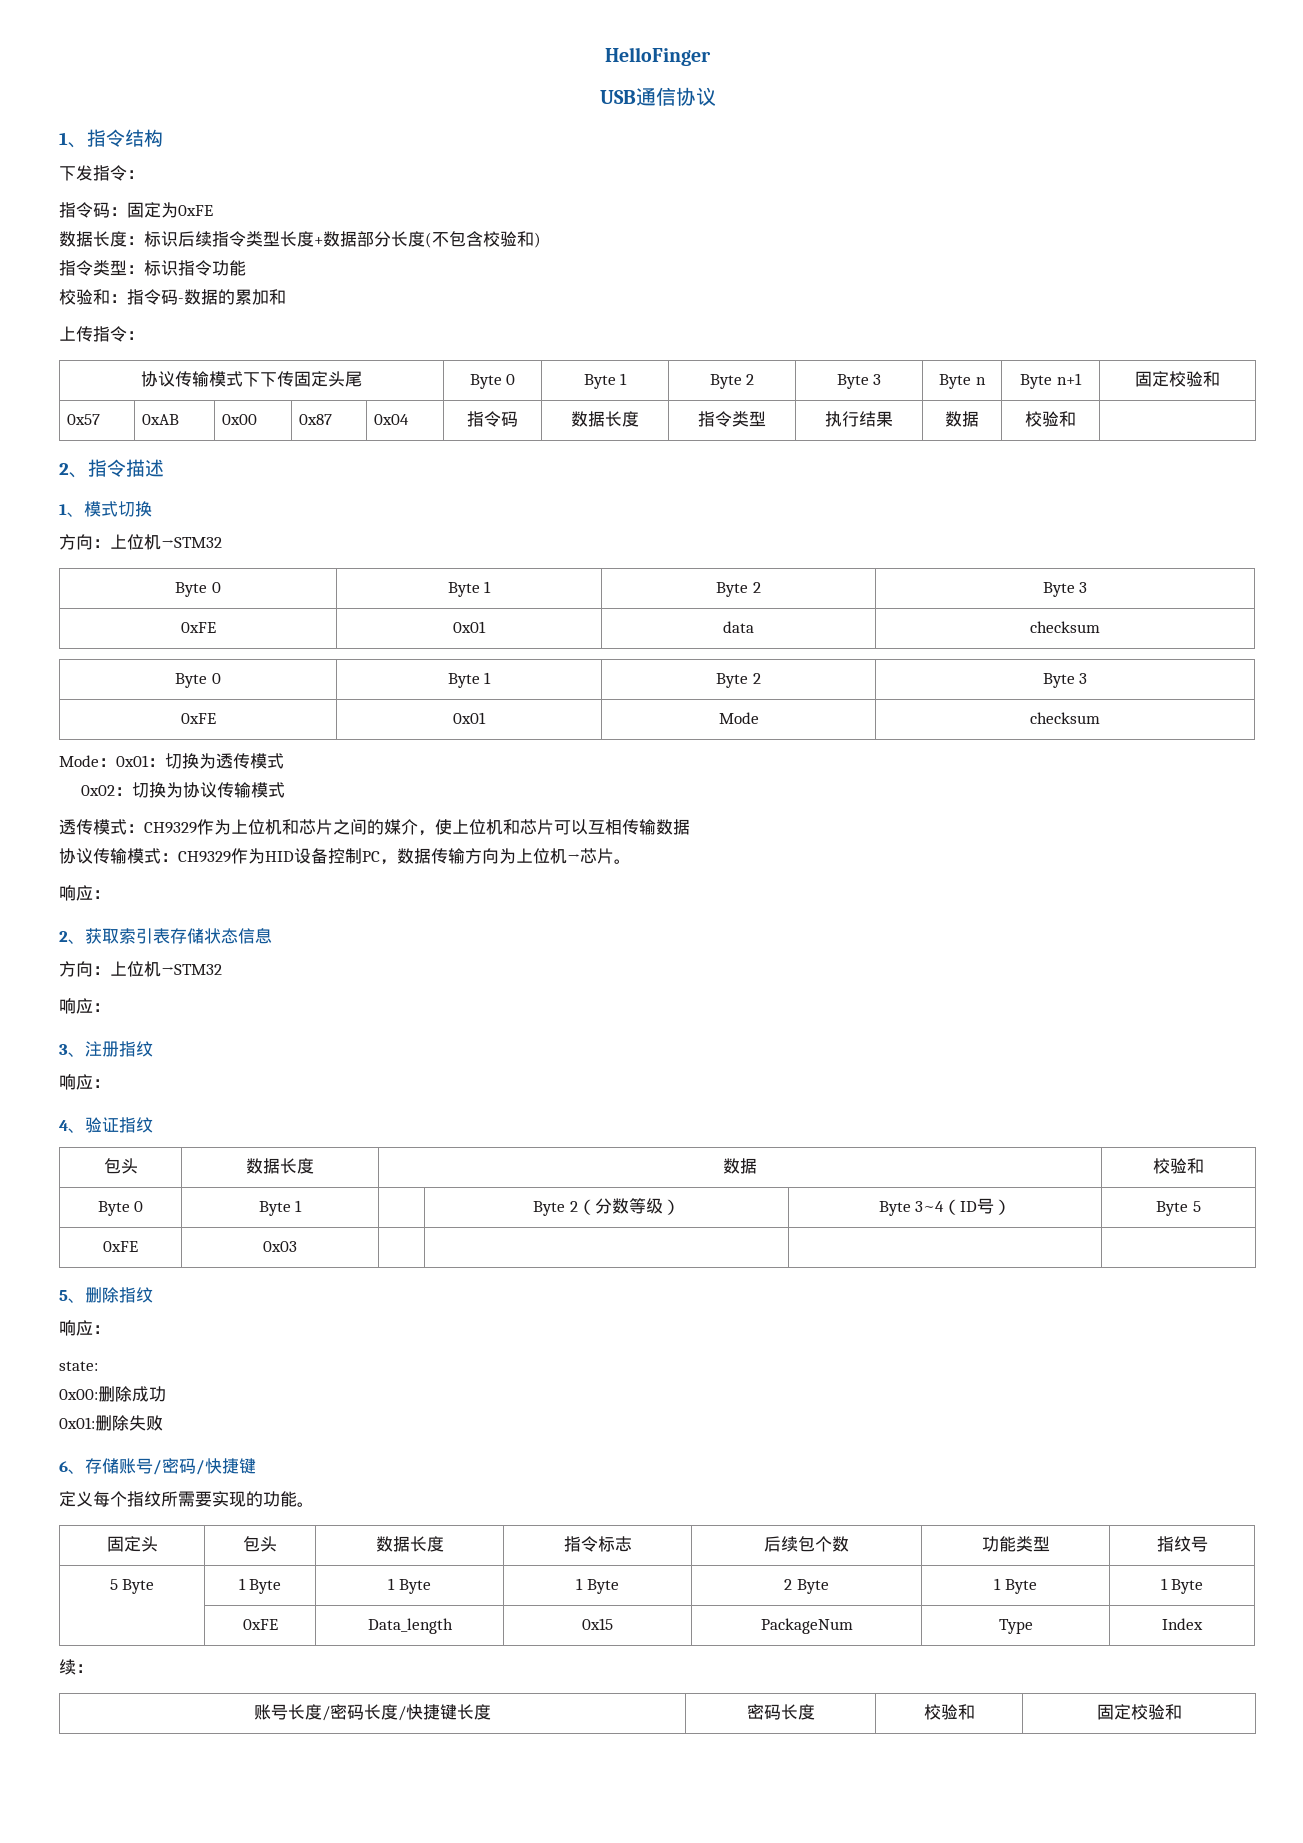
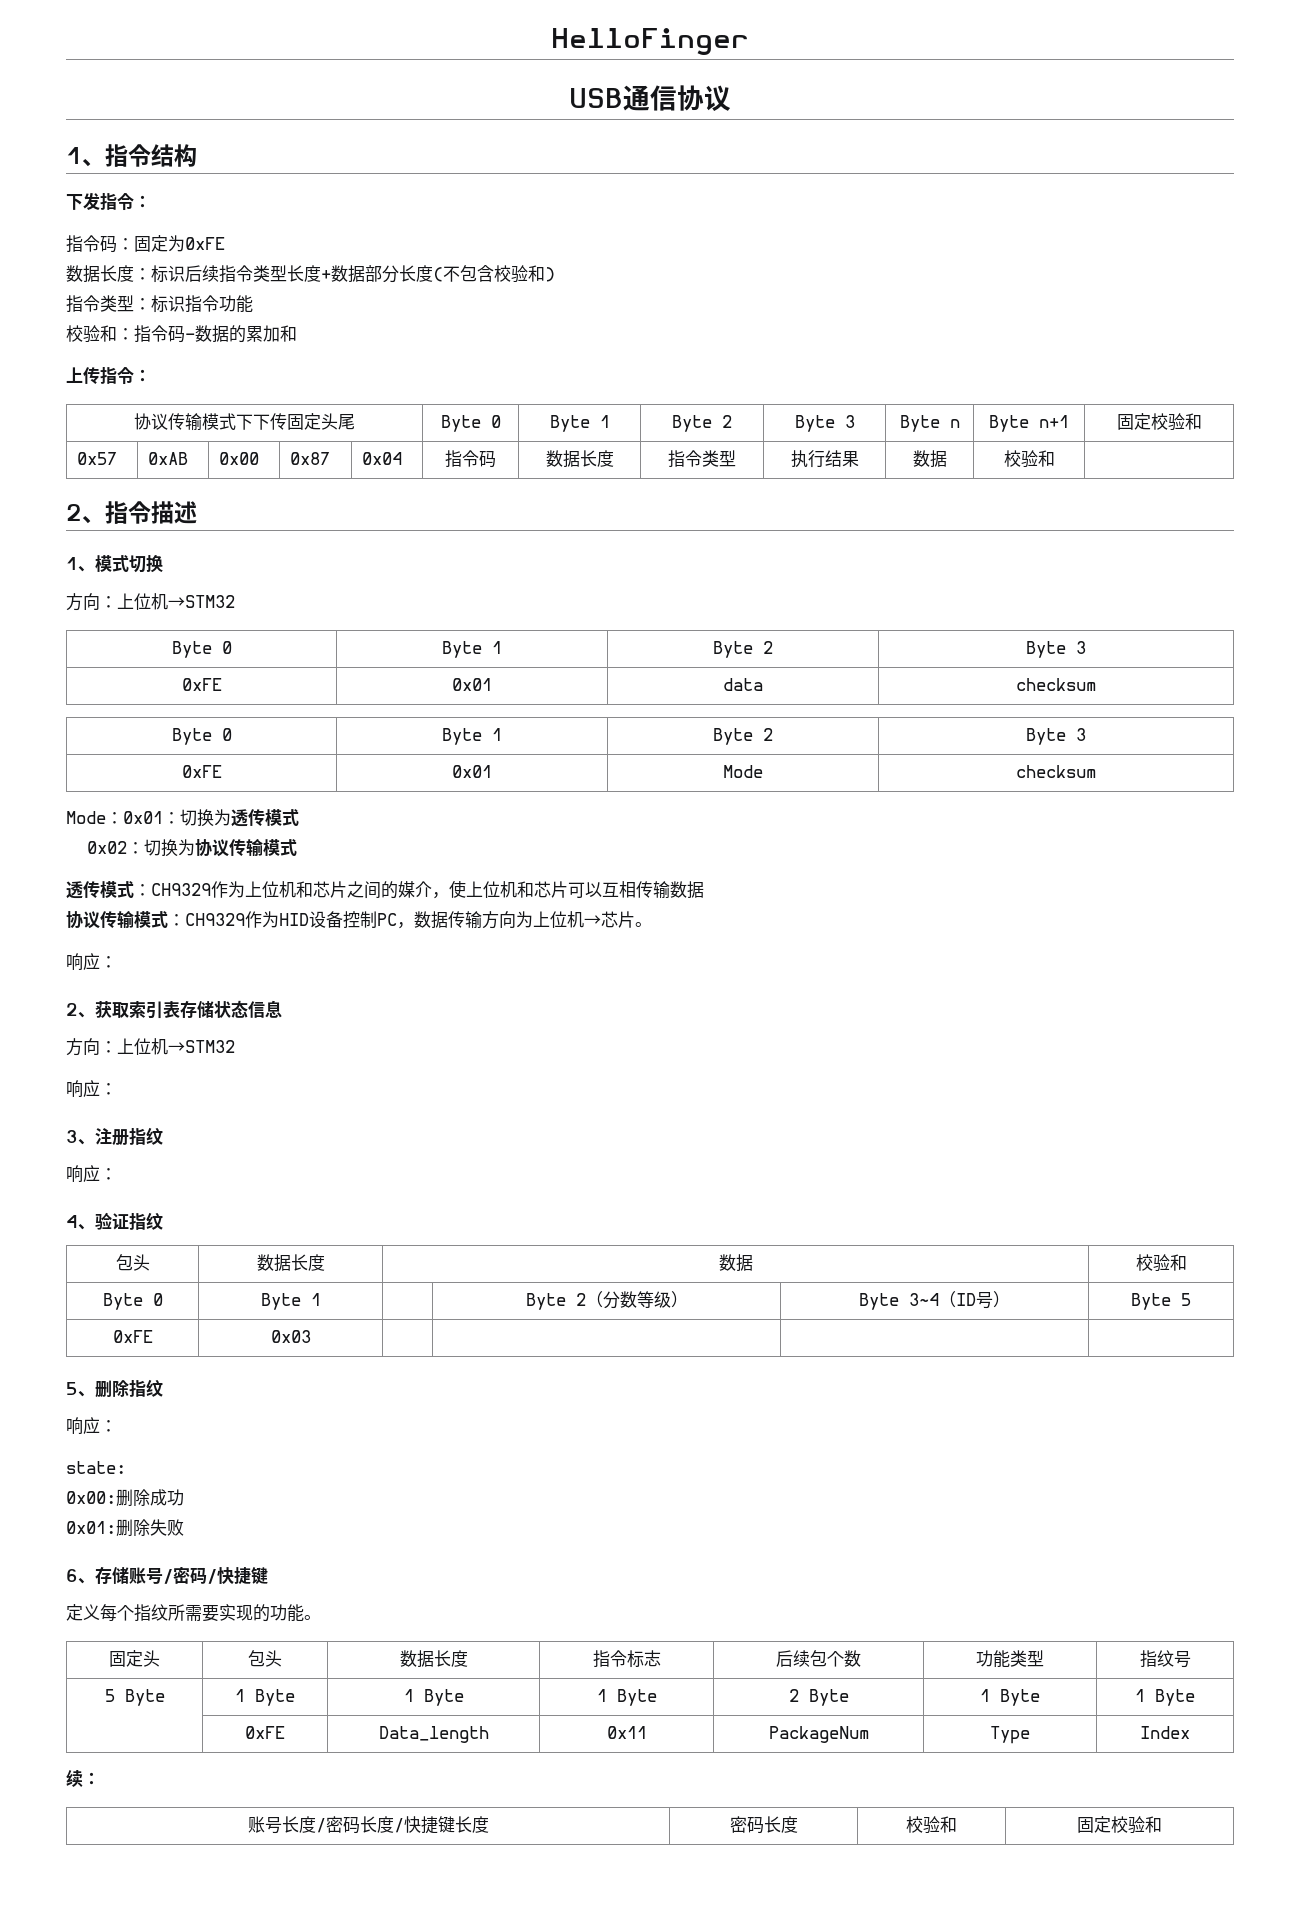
- | 0xFE | Data_length | 0x15 | PackageNum | Type | Index
+ | 0xFE | Data_length | 0x11 | PackageNum | Type | Index

